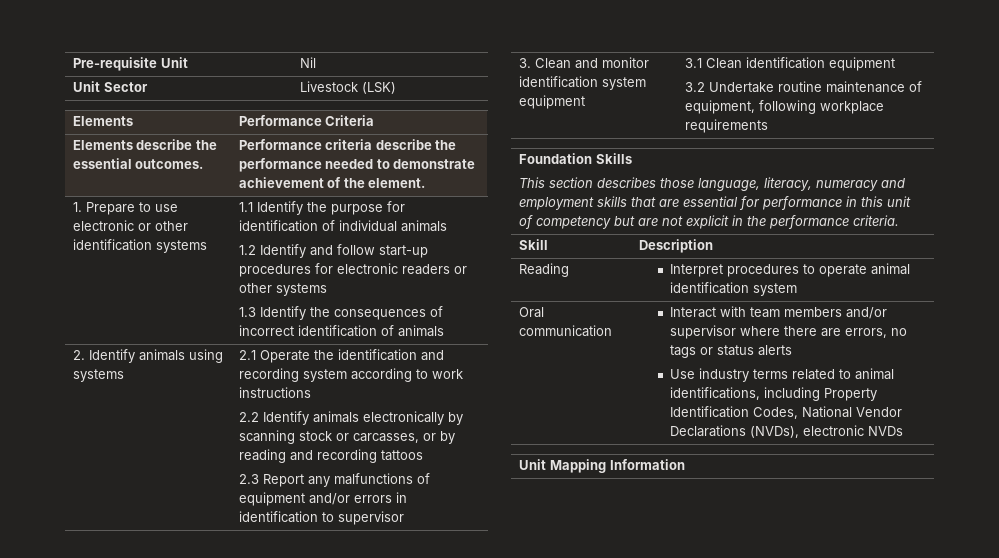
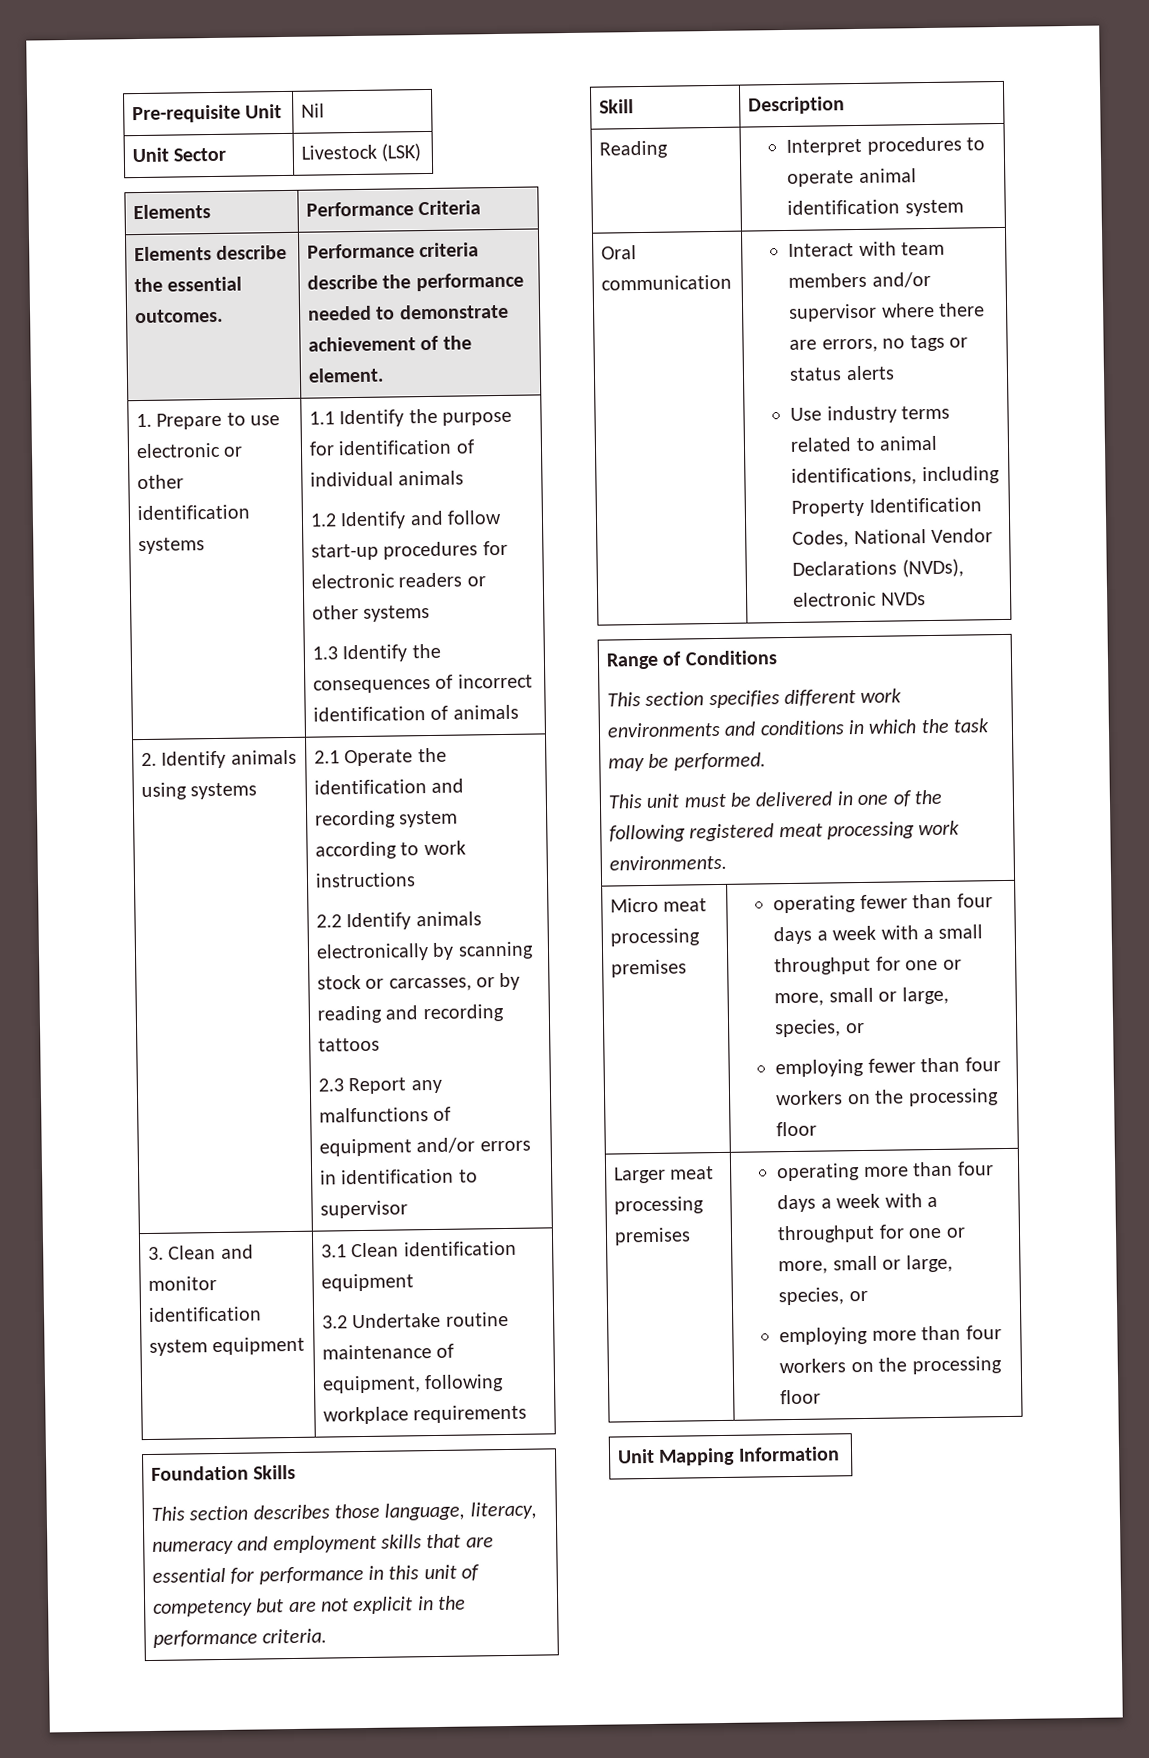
+ Range of Conditions
+ This section specifies different work environments and conditions in which the task may be performed.
+ This unit must be delivered in one of the following registered meat processing work environments.
+ Micro meat processing premises | operating fewer than four days a week with a small throughput for one or more, small or large, species, or
+ employing fewer than four workers on the processing floor
+ Larger meat processing premises | operating more than four days a week with a throughput for one or more, small or large, species, or
+ employing more than four workers on the processing floor

